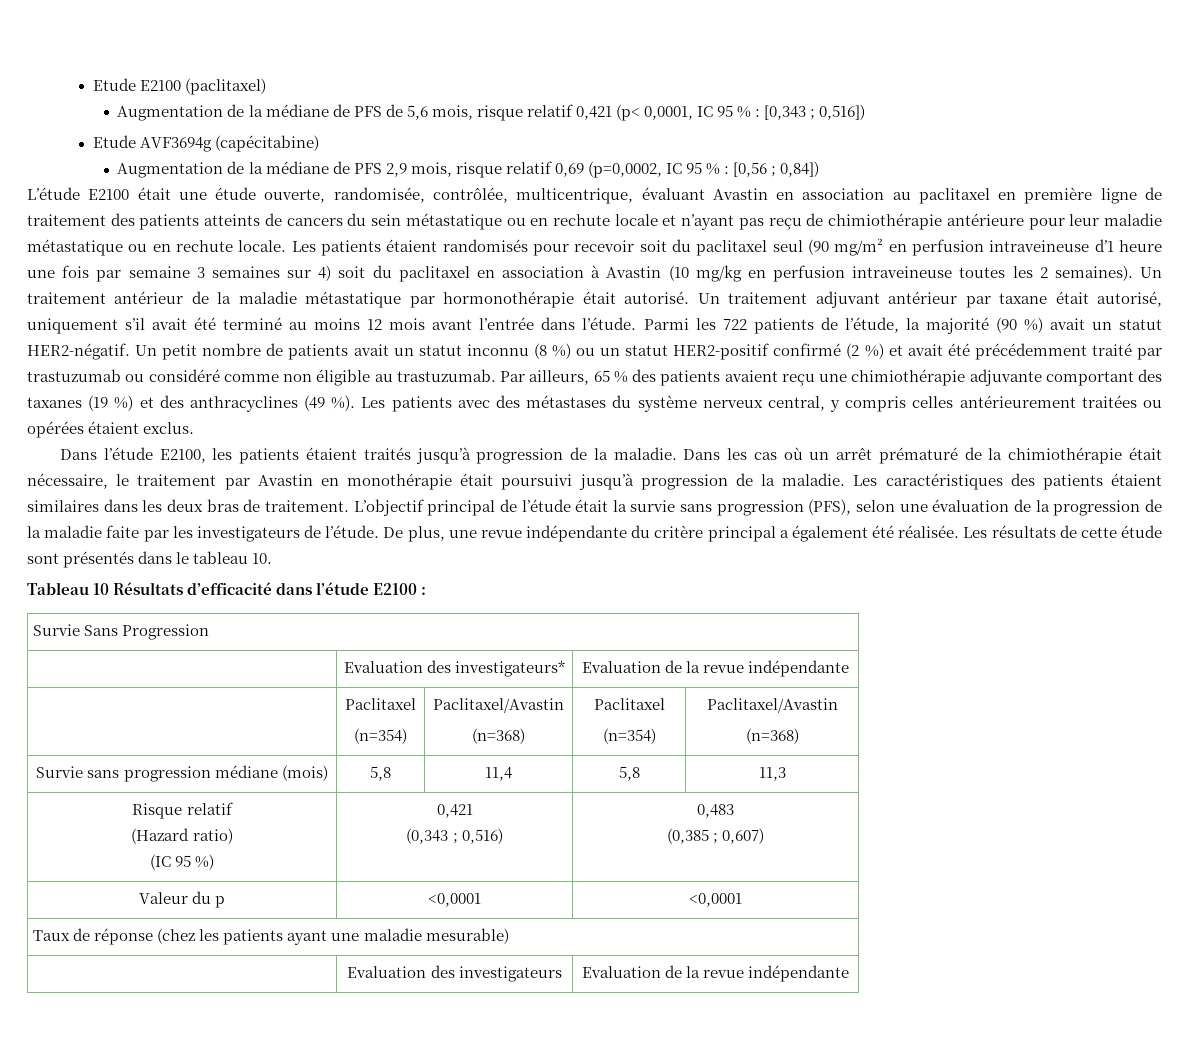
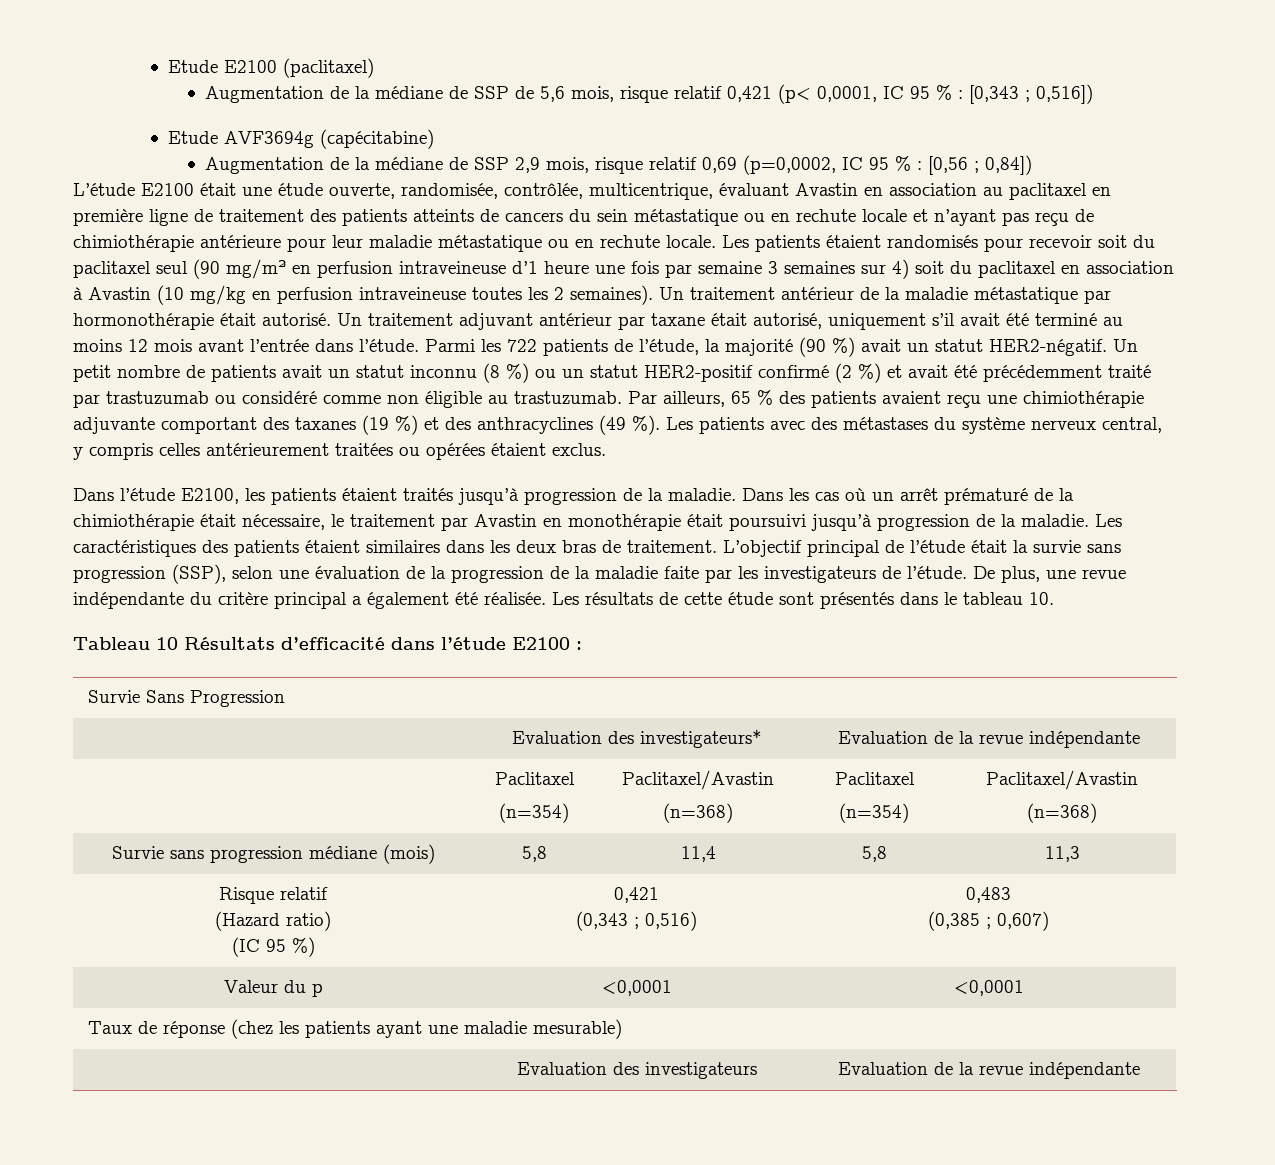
- Augmentation de la médiane de PFS de 5,6 mois, risque relatif 0,421 (p< 0,0001, IC 95 % : [0,343 ; 0,516])
+ Augmentation de la médiane de SSP de 5,6 mois, risque relatif 0,421 (p< 0,0001, IC 95 % : [0,343 ; 0,516])
- Augmentation de la médiane de PFS 2,9 mois, risque relatif 0,69 (p=0,0002, IC 95 % : [0,56 ; 0,84])
+ Augmentation de la médiane de SSP 2,9 mois, risque relatif 0,69 (p=0,0002, IC 95 % : [0,56 ; 0,84])
- L’objectif principal de l’étude était la survie sans progression (PFS), selon une évaluation de la progression de la maladie faite par les investigateurs de l’étude.
+ L’objectif principal de l’étude était la survie sans progression (SSP), selon une évaluation de la progression de la maladie faite par les investigateurs de l’étude.

